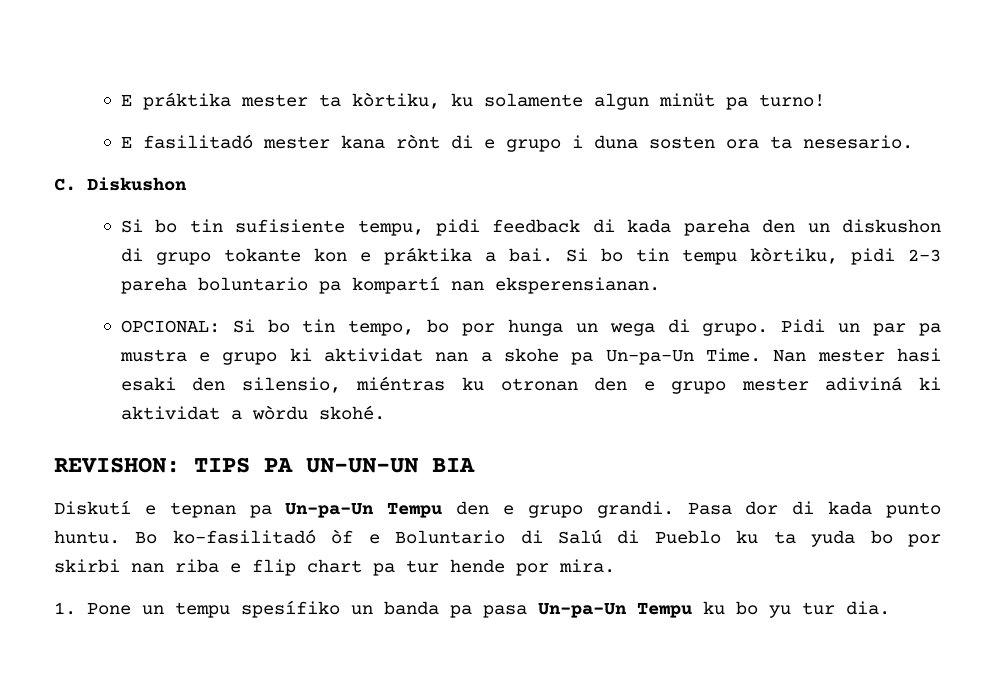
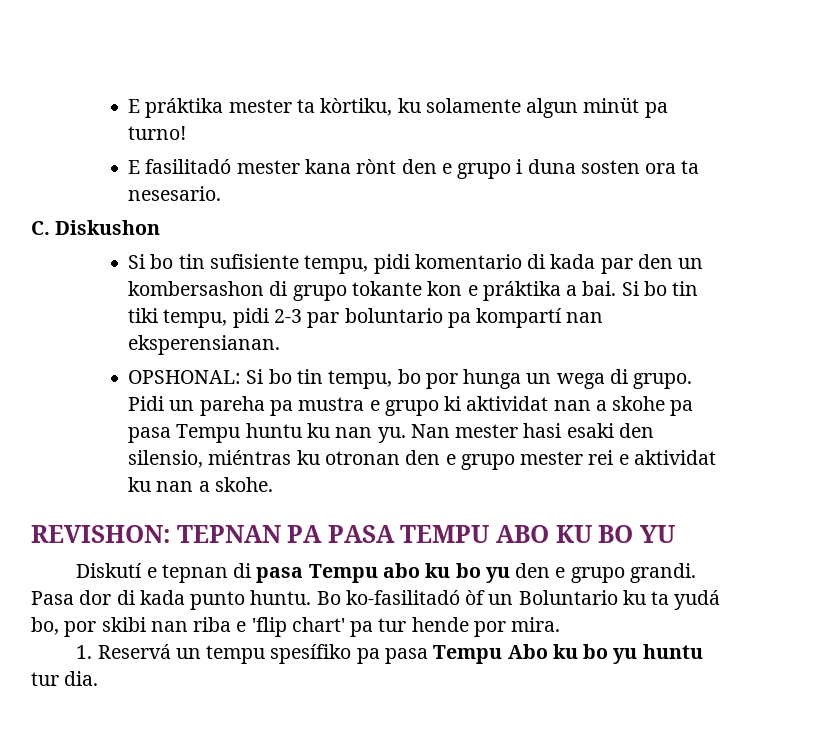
- E fasilitadó mester kana rònt di e grupo i duna sosten ora ta nesesario.
+ E fasilitadó mester kana rònt den e grupo i duna sosten ora ta nesesario.
- Si bo tin sufisiente tempu, pidi feedback di kada pareha den un diskushon di grupo tokante kon e práktika a bai.
+ Si bo tin sufisiente tempu, pidi komentario di kada par den un kombersashon di grupo tokante kon e práktika a bai.
- Si bo tin tempu kòrtiku, pidi 2-3 pareha boluntario pa kompartí nan eksperensianan.
+ Si bo tin tiki tempu, pidi 2-3 par boluntario pa kompartí nan eksperensianan.
- OPCIONAL: Si bo tin tempo, bo por hunga un wega di grupo.
+ OPSHONAL: Si bo tin tempu, bo por hunga un wega di grupo.
- Pidi un par pa mustra e grupo ki aktividat nan a skohe pa Un-pa-Un Time.
+ Pidi un pareha pa mustra e grupo ki aktividat nan a skohe pa pasa Tempu huntu ku nan yu.
- Nan mester hasi esaki den silensio, miéntras ku otronan den e grupo mester adiviná ki aktividat a wòrdu skohé.
- REVISHON: TIPS PA UN-UN-UN BIA
- Diskutí e tepnan pa Un-pa-Un Tempu den e grupo grandi.
+ Nan mester hasi esaki den silensio, miéntras ku otronan den e grupo mester rei e aktividat ku nan a skohe.
+ REVISHON: TEPNAN PA PASA TEMPU ABO KU BO YU
+ Diskutí e tepnan di pasa Tempu abo ku bo yu den e grupo grandi.
- Bo ko-fasilitadó òf e Boluntario di Salú di Pueblo ku ta yuda bo por skirbi nan riba e flip chart pa tur hende por mira.
+ Bo ko-fasilitadó òf un Boluntario ku ta yudá bo, por skibi nan riba e 'flip chart' pa tur hende por mira.
- 1. Pone un tempu spesífiko un banda pa pasa Un-pa-Un Tempu ku bo yu tur dia.
+ 1. Reservá un tempu spesífiko pa pasa Tempu Abo ku bo yu huntu tur dia.

